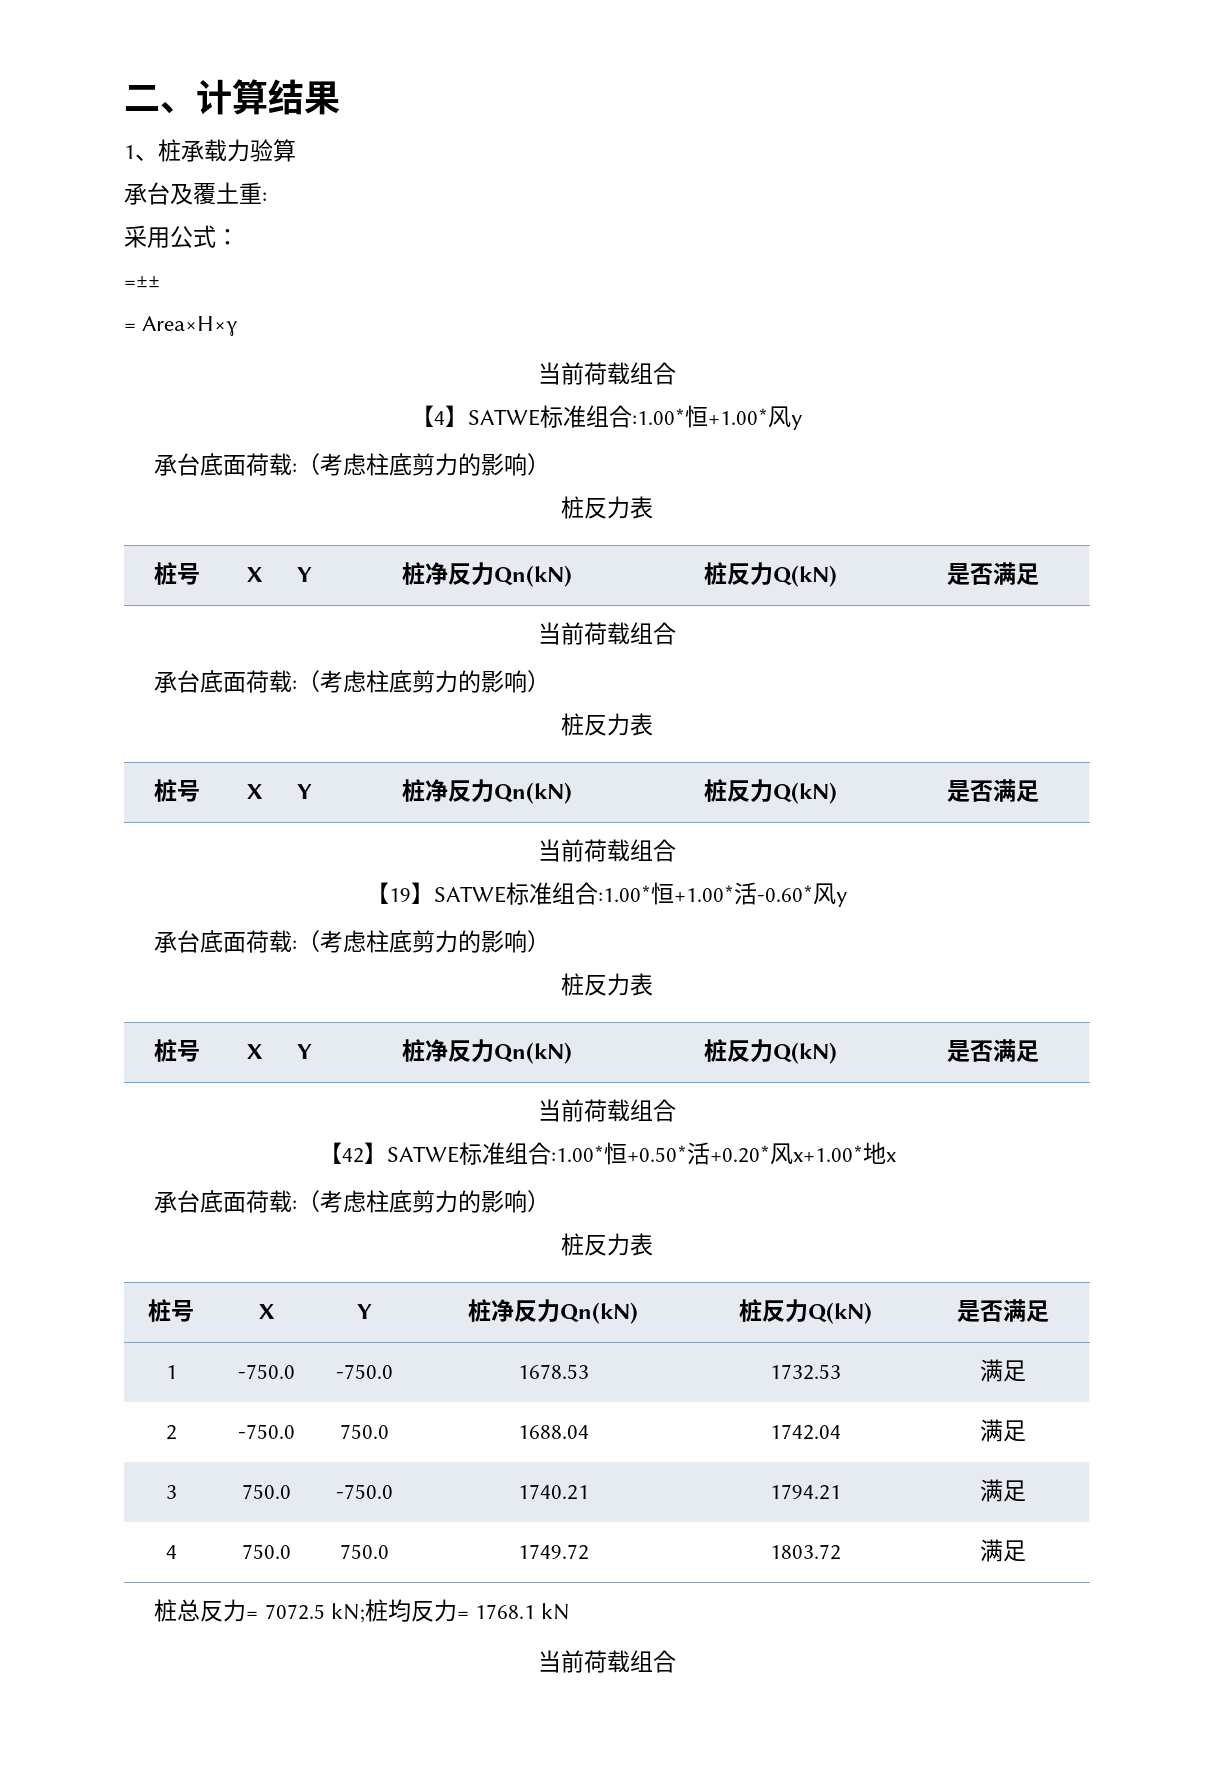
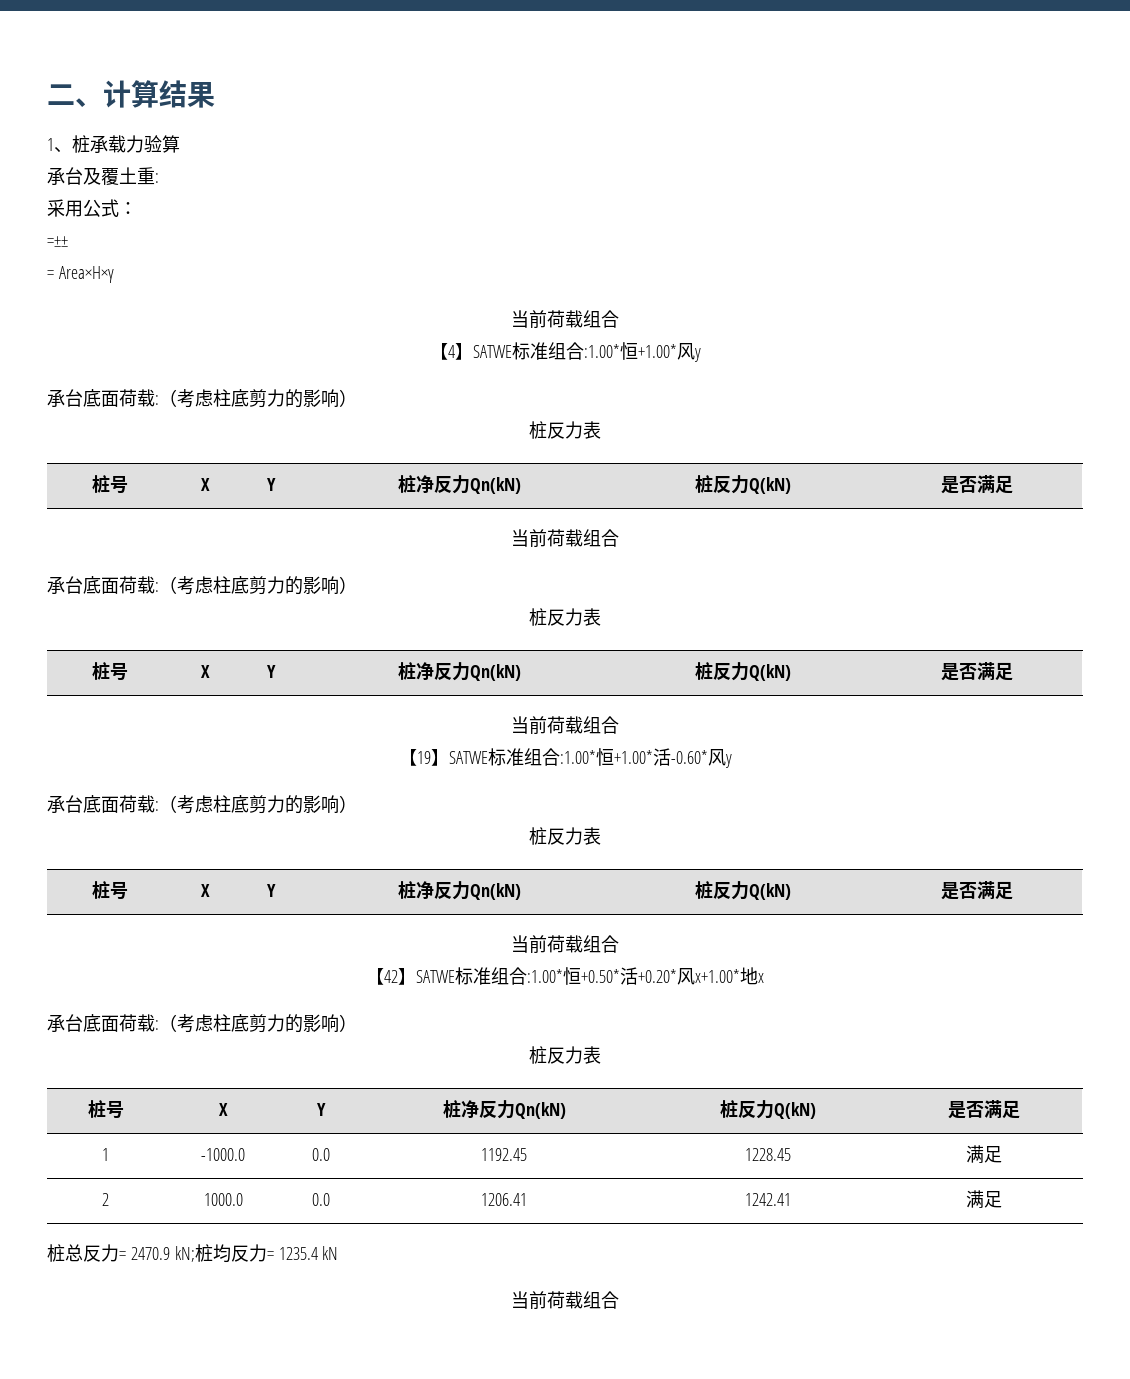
- 1 | -750.0 | -750.0 | 1678.53 | 1732.53 | 满足
- 2 | -750.0 | 750.0 | 1688.04 | 1742.04 | 满足
- 3 | 750.0 | -750.0 | 1740.21 | 1794.21 | 满足
- 4 | 750.0 | 750.0 | 1749.72 | 1803.72 | 满足
+ 1 | -1000.0 | 0.0 | 1192.45 | 1228.45 | 满足
+ 2 | 1000.0 | 0.0 | 1206.41 | 1242.41 | 满足
- 桩总反力= 7072.5 kN;桩均反力= 1768.1 kN
+ 桩总反力= 2470.9 kN;桩均反力= 1235.4 kN

